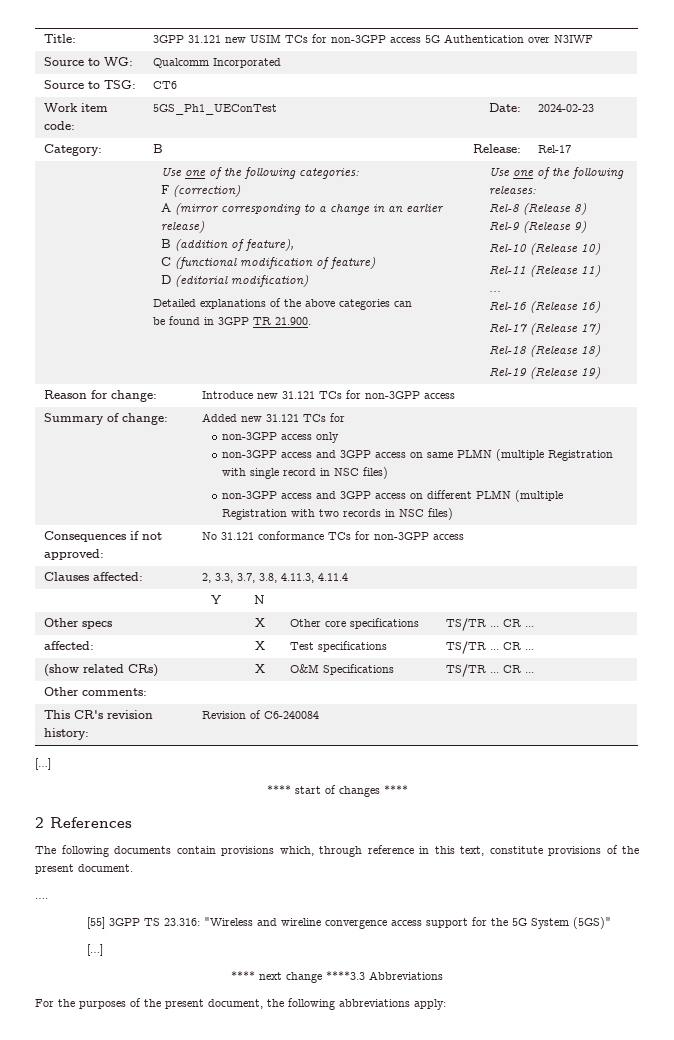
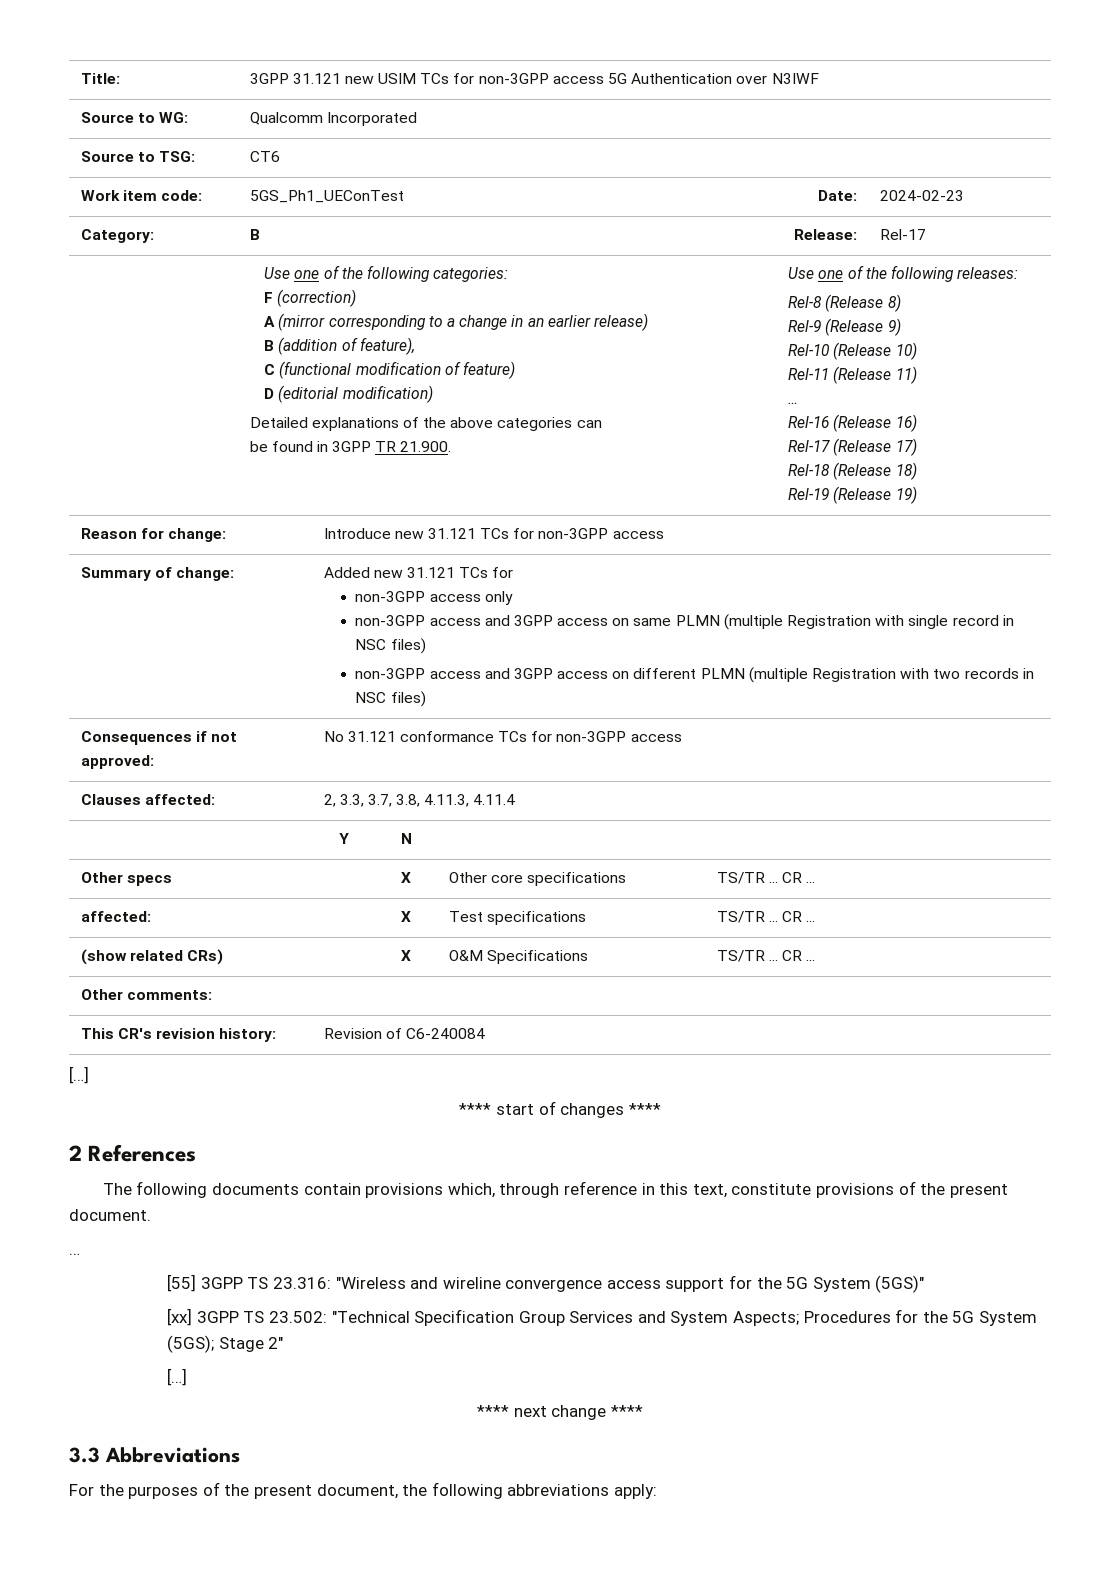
  The following documents contain provisions which, through reference in this text, constitute provisions of the present document.
- ….
+ …
+ [xx] 3GPP TS 23.502: "Technical Specification Group Services and System Aspects; Procedures for the 5G System (5GS); Stage 2"
- **** next change ****3.3 Abbreviations
+ **** next change ****
+ 3.3 Abbreviations

